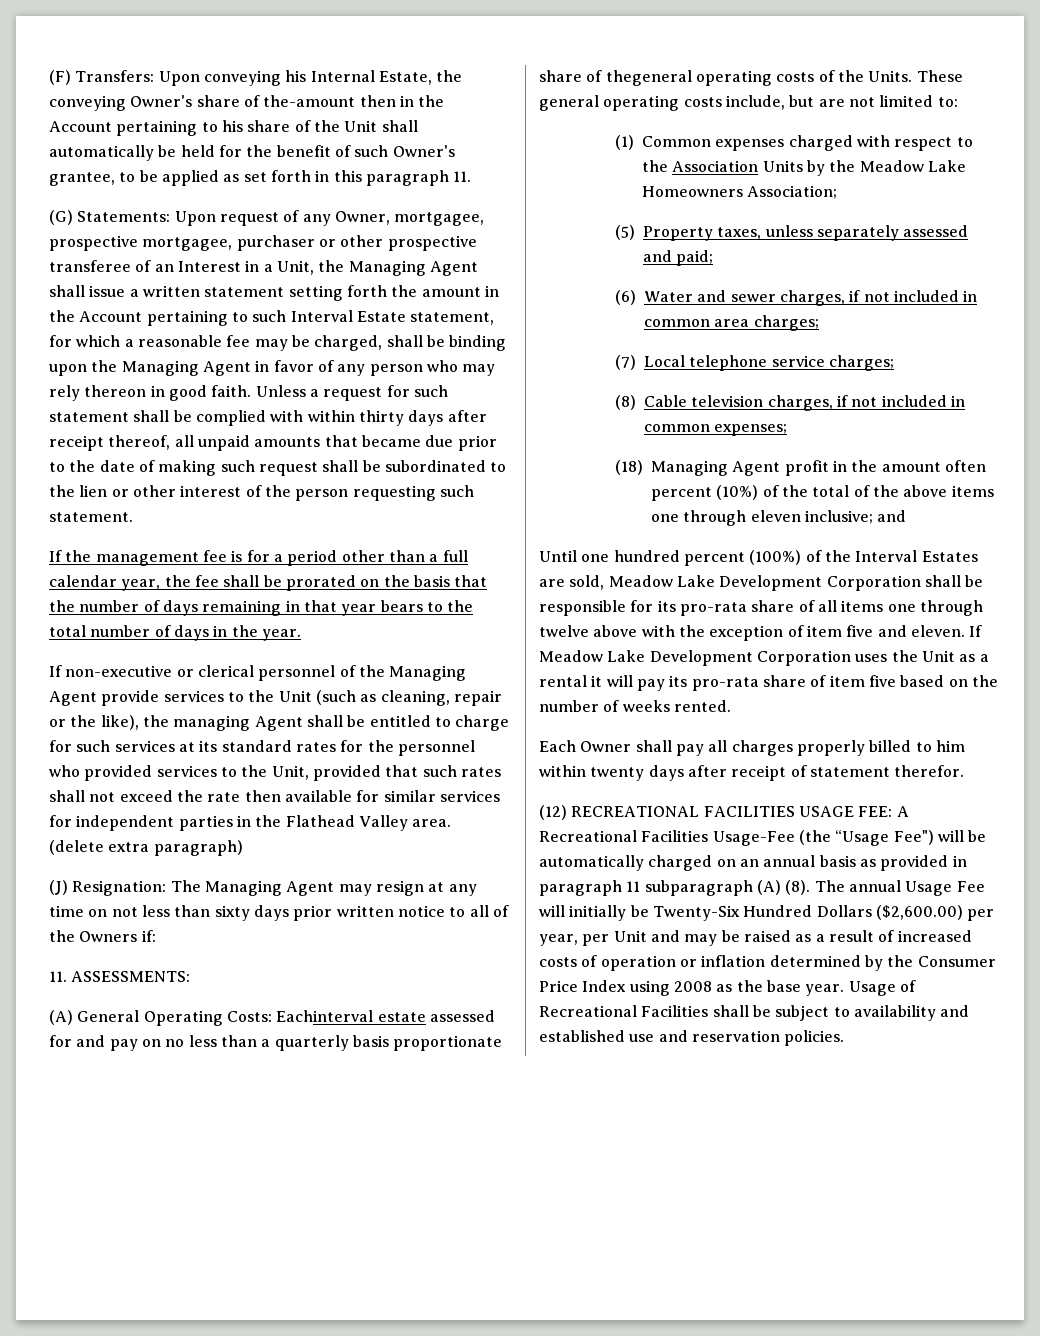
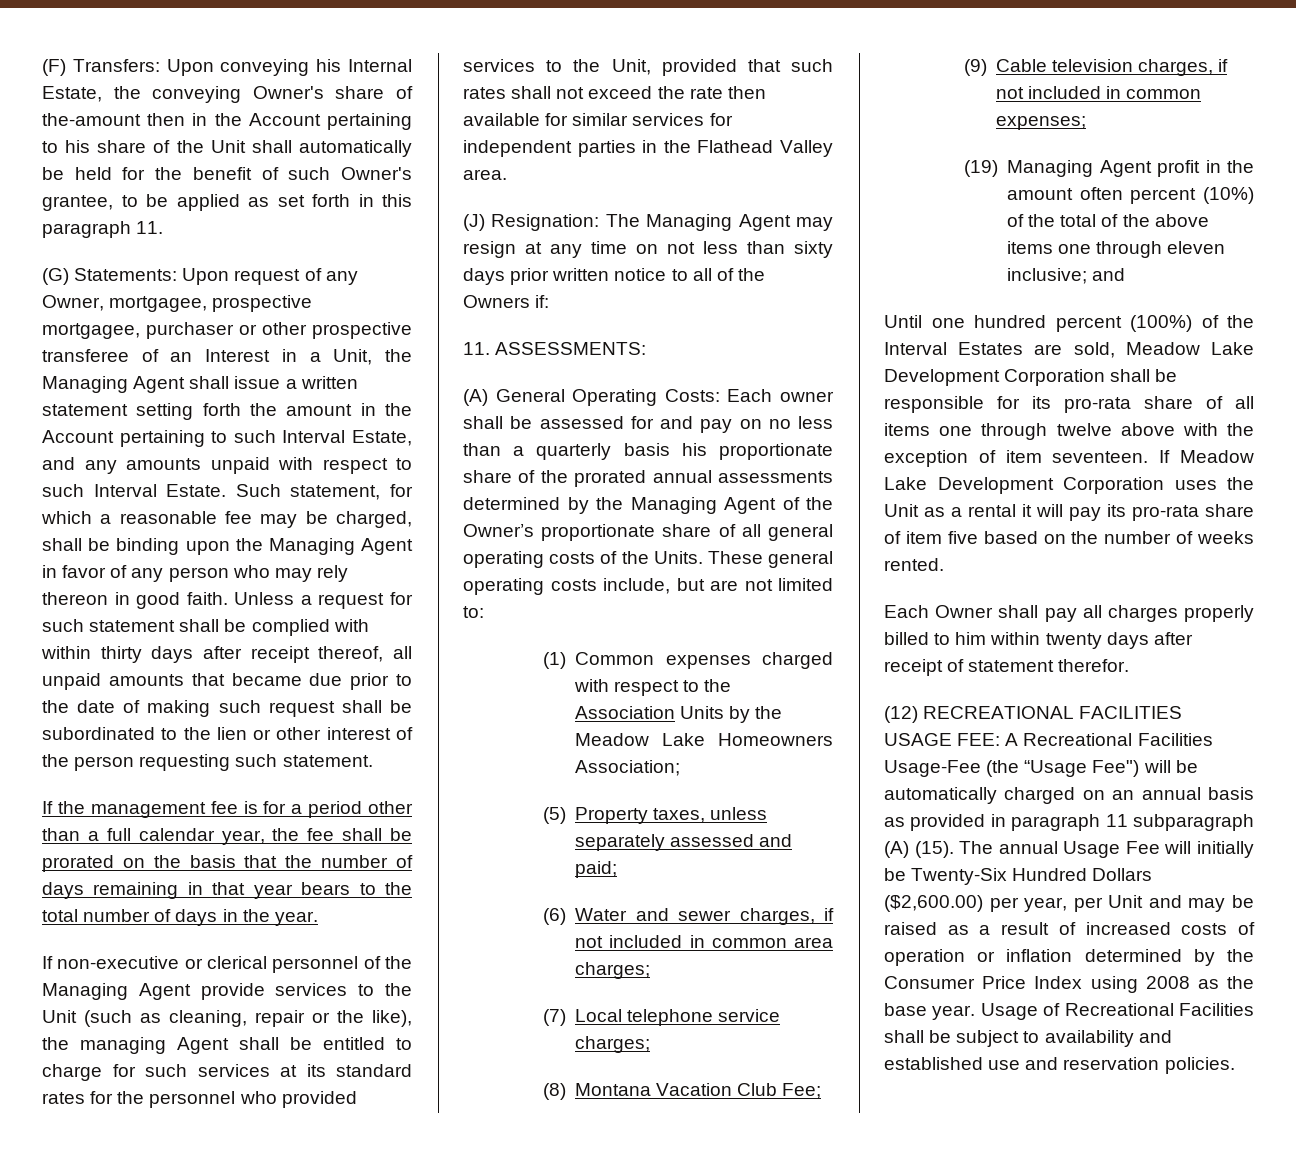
- Upon request of any Owner, mortgagee, prospective mortgagee, purchaser or other prospective transferee of an Interest in a Unit, the Managing Agent shall issue a written statement setting forth the amount in the Account pertaining to such Interval Estate statement, for which a reasonable fee may be charged, shall be binding upon the Managing Agent in favor of any person who may rely thereon in good faith.
+ Upon request of any Owner, mortgagee, prospective mortgagee, purchaser or other prospective transferee of an Interest in a Unit, the Managing Agent shall issue a written statement setting forth the amount in the Account pertaining to such Interval Estate, and any amounts unpaid with respect to such Interval Estate. Such statement, for which a reasonable fee may be charged, shall be binding upon the Managing Agent in favor of any person who may rely thereon in good faith.
- (delete extra paragraph)
- (A) General Operating Costs: Eachinterval estate assessed for and pay on no less than a quarterly basis proportionate share of thegeneral operating costs of the Units.
+ (A) General Operating Costs: Each owner shall be assessed for and pay on no less than a quarterly basis his proportionate share of the prorated annual assessments determined by the Managing Agent of the Owner’s proportionate share of all general operating costs of the Units.
- (8) Cable television charges, if not included in common expenses;
+ (8) Montana Vacation Club Fee;
+ (9) Cable television charges, if not included in common expenses;
- (18) Managing Agent profit in the amount often percent (10%) of the total of the above items one through eleven inclusive; and
+ (19) Managing Agent profit in the amount often percent (10%) of the total of the above items one through eleven inclusive; and
- Until one hundred percent (100%) of the Interval Estates are sold, Meadow Lake Development Corporation shall be responsible for its pro-rata share of all items one through twelve above with the exception of item five and eleven.
+ Until one hundred percent (100%) of the Interval Estates are sold, Meadow Lake Development Corporation shall be responsible for its pro-rata share of all items one through twelve above with the exception of item seventeen.
- (12) RECREATIONAL FACILITIES USAGE FEE: A Recreational Facilities Usage-Fee (the “Usage Fee") will be automatically charged on an annual basis as provided in paragraph 11 subparagraph (A) (8).
+ (12) RECREATIONAL FACILITIES USAGE FEE: A Recreational Facilities Usage-Fee (the “Usage Fee") will be automatically charged on an annual basis as provided in paragraph 11 subparagraph (A) (15).

